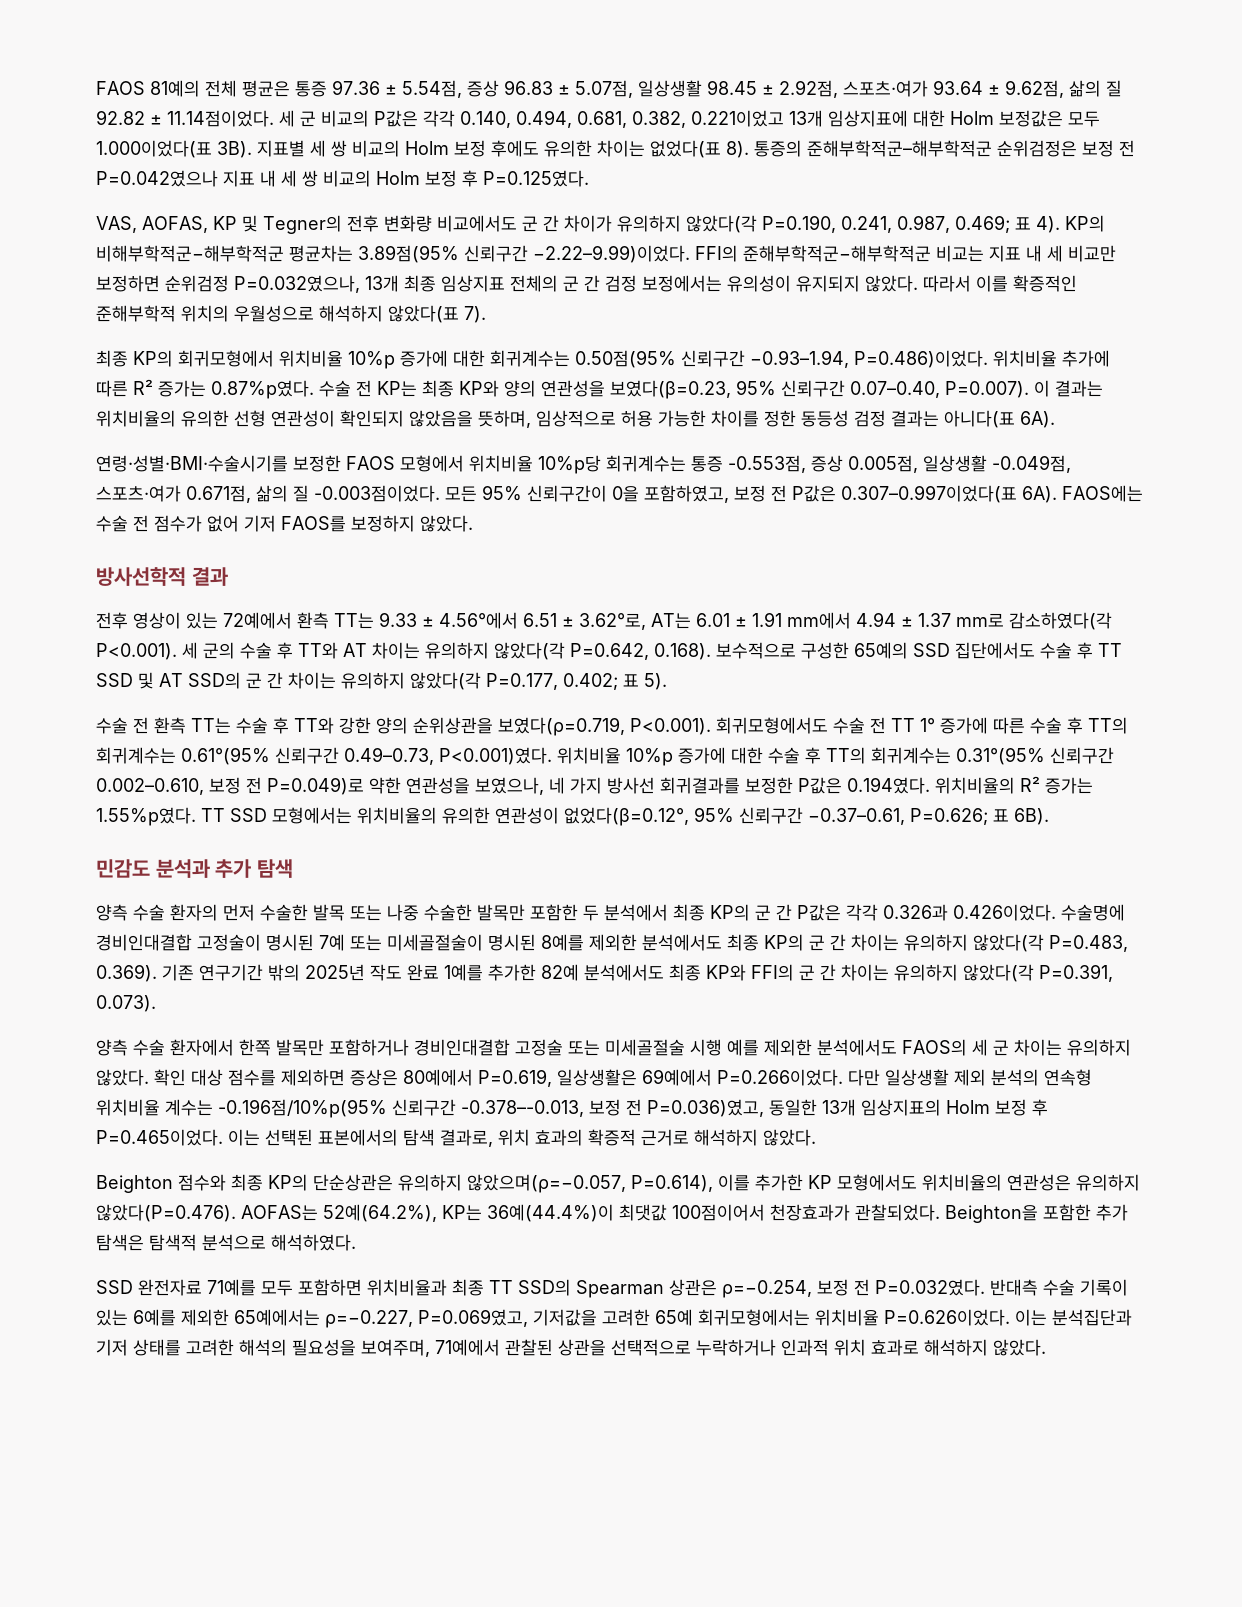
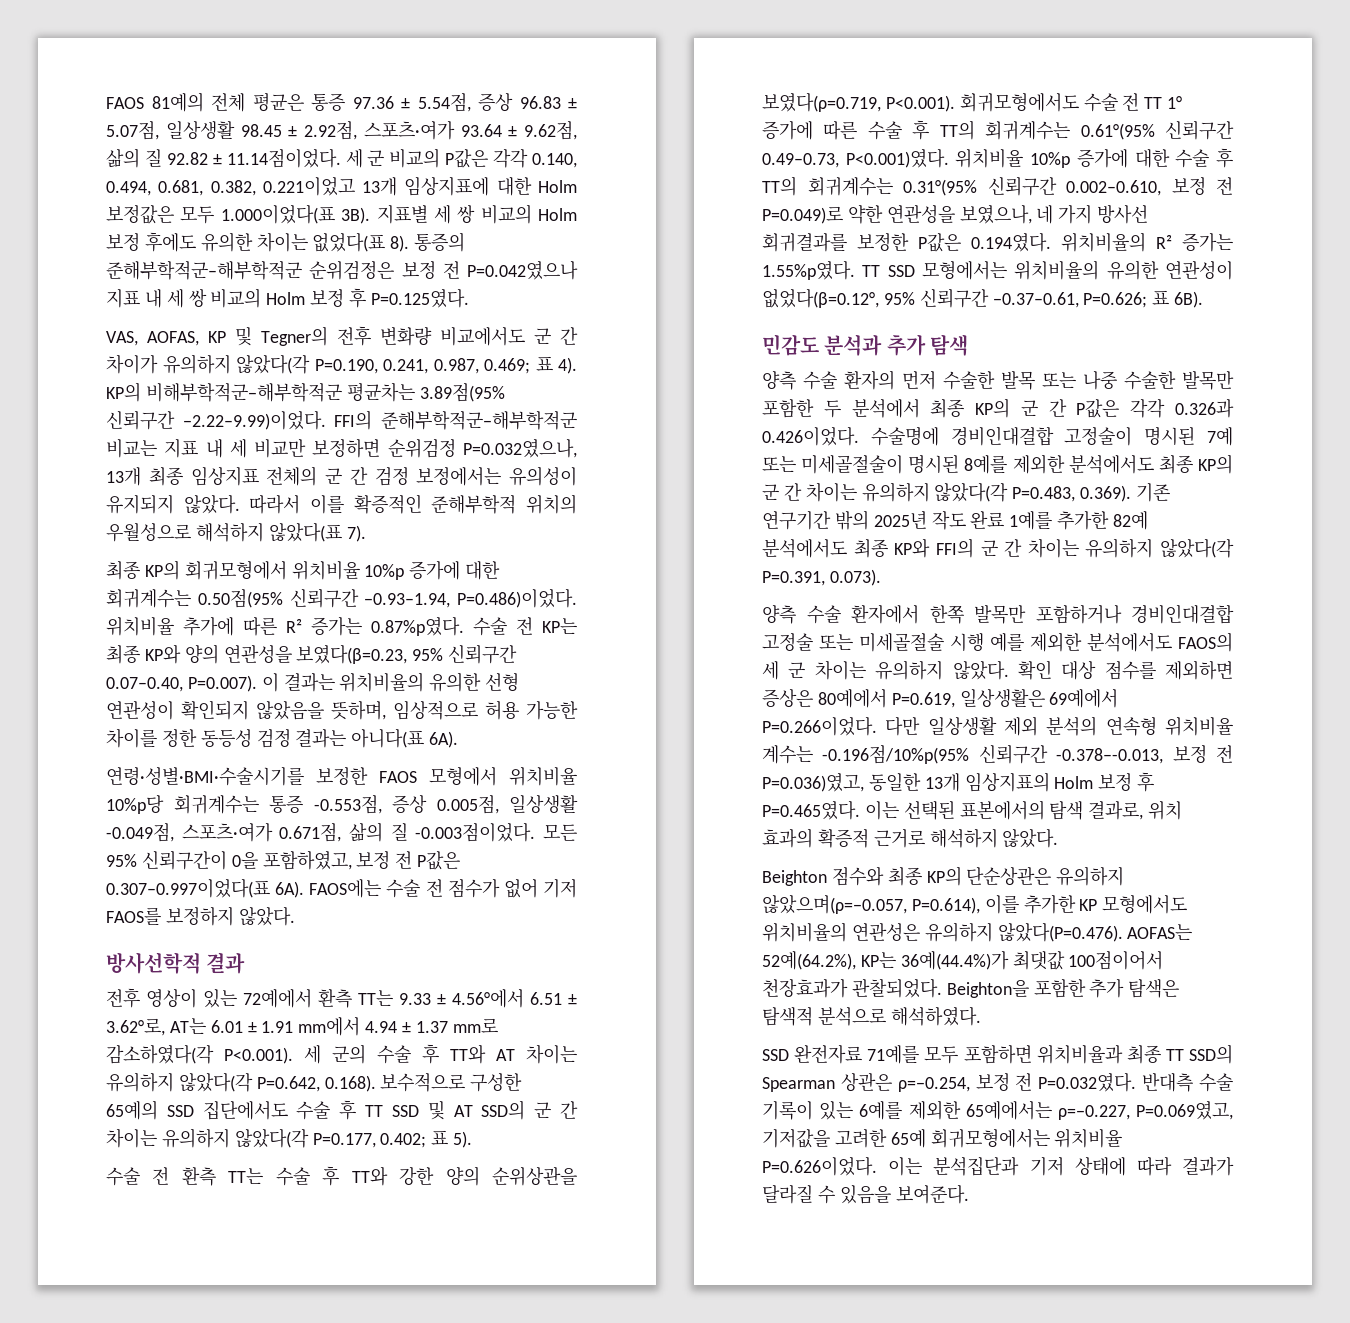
- 확인 대상 점수를 제외하면 증상은 80예에서 P=0.619, 일상생활은 69예에서 P=0.266이었다. 다만 일상생활 제외 분석의 연속형 위치비율 계수는 -0.196점/10%p(95% 신뢰구간 -0.378–-0.013, 보정 전 P=0.036)였고, 동일한 13개 임상지표의 Holm 보정 후 P=0.465이었다. 이는 선택된 표본에서의 탐색 결과로, 위치 효과의 확증적 근거로 해석하지 않았다.
+ 확인 대상 점수를 제외하면 증상은 80예에서 P=0.619, 일상생활은 69예에서 P=0.266이었다. 다만 일상생활 제외 분석의 연속형 위치비율 계수는 -0.196점/10%p(95% 신뢰구간 -0.378–-0.013, 보정 전 P=0.036)였고, 동일한 13개 임상지표의 Holm 보정 후 P=0.465였다. 이는 선택된 표본에서의 탐색 결과로, 위치 효과의 확증적 근거로 해석하지 않았다.
- Beighton 점수와 최종 KP의 단순상관은 유의하지 않았으며(ρ=−0.057, P=0.614), 이를 추가한 KP 모형에서도 위치비율의 연관성은 유의하지 않았다(P=0.476). AOFAS는 52예(64.2%), KP는 36예(44.4%)이 최댓값 100점이어서 천장효과가 관찰되었다.
+ Beighton 점수와 최종 KP의 단순상관은 유의하지 않았으며(ρ=−0.057, P=0.614), 이를 추가한 KP 모형에서도 위치비율의 연관성은 유의하지 않았다(P=0.476). AOFAS는 52예(64.2%), KP는 36예(44.4%)가 최댓값 100점이어서 천장효과가 관찰되었다.
- SSD 완전자료 71예를 모두 포함하면 위치비율과 최종 TT SSD의 Spearman 상관은 ρ=−0.254, 보정 전 P=0.032였다. 반대측 수술 기록이 있는 6예를 제외한 65예에서는 ρ=−0.227, P=0.069였고, 기저값을 고려한 65예 회귀모형에서는 위치비율 P=0.626이었다. 이는 분석집단과 기저 상태를 고려한 해석의 필요성을 보여주며, 71예에서 관찰된 상관을 선택적으로 누락하거나 인과적 위치 효과로 해석하지 않았다.
+ SSD 완전자료 71예를 모두 포함하면 위치비율과 최종 TT SSD의 Spearman 상관은 ρ=−0.254, 보정 전 P=0.032였다. 반대측 수술 기록이 있는 6예를 제외한 65예에서는 ρ=−0.227, P=0.069였고, 기저값을 고려한 65예 회귀모형에서는 위치비율 P=0.626이었다. 이는 분석집단과 기저 상태에 따라 결과가 달라질 수 있음을 보여준다.

